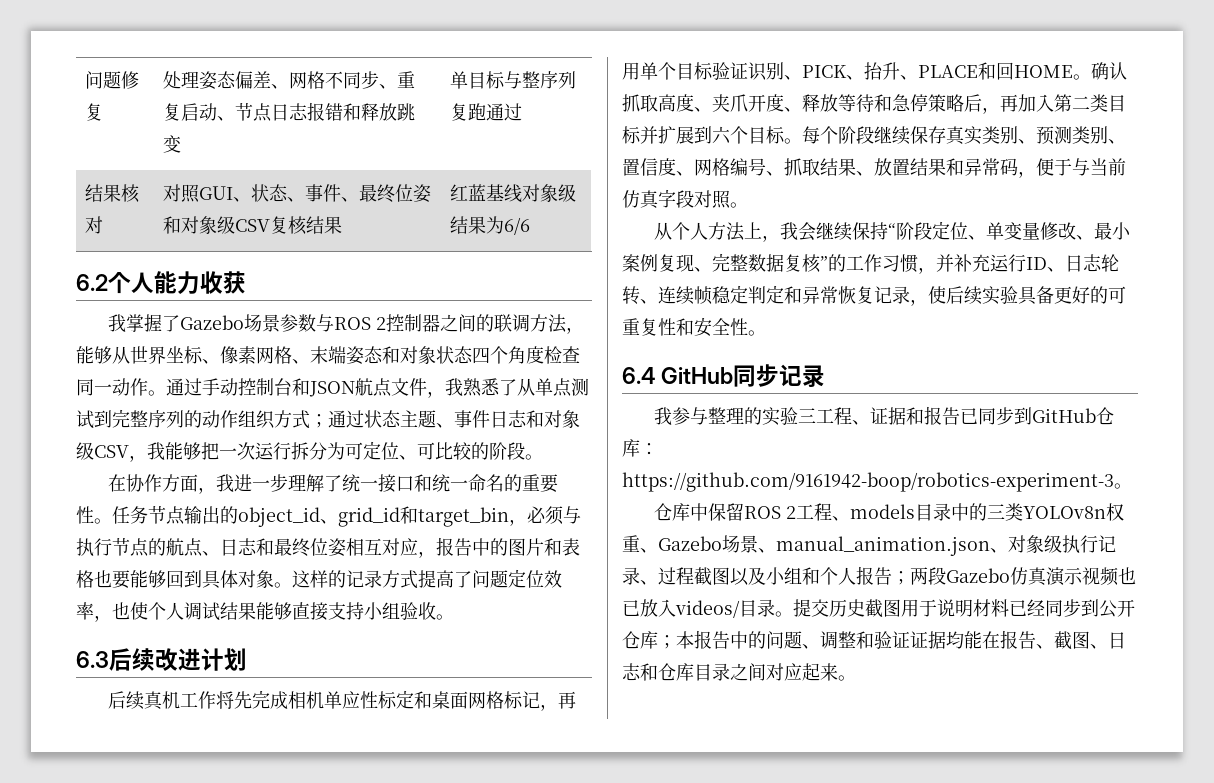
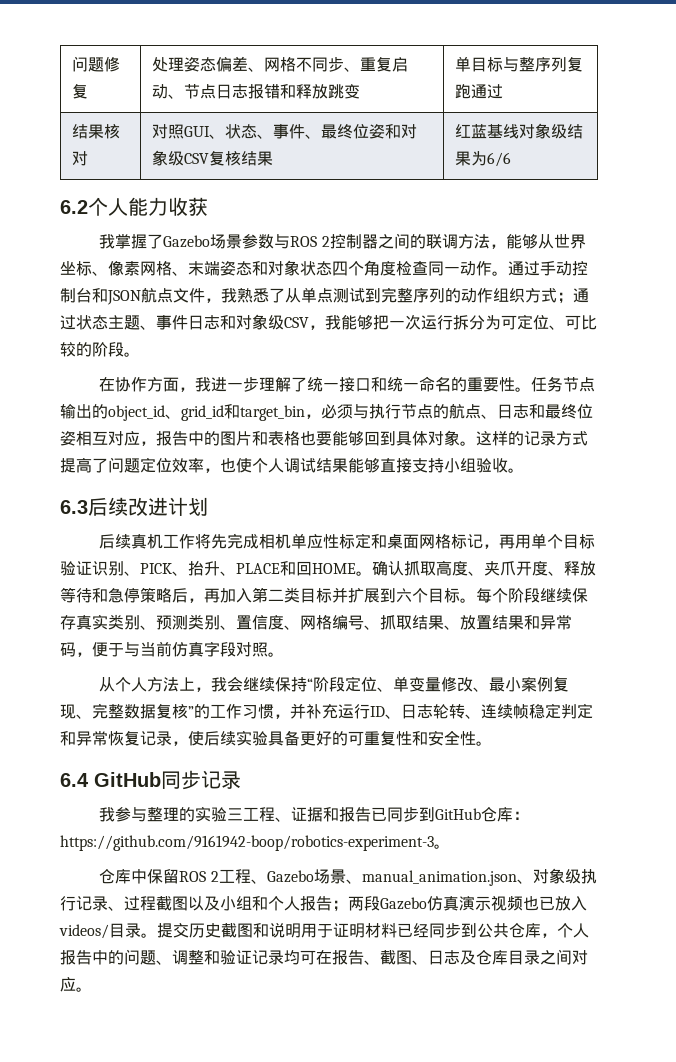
- 仓库中保留ROS 2工程、models目录中的三类YOLOv8n权重、Gazebo场景、manual_animation.json、对象级执行记录、过程截图以及小组和个人报告；两段Gazebo仿真演示视频也已放入videos/目录。
+ 仓库中保留ROS 2工程、Gazebo场景、manual_animation.json、对象级执行记录、过程截图以及小组和个人报告；两段Gazebo仿真演示视频也已放入videos/目录。
- 提交历史截图用于说明材料已经同步到公开仓库；本报告中的问题、调整和验证证据均能在报告、截图、日志和仓库目录之间对应起来。
+ 提交历史截图和说明用于证明材料已经同步到公共仓库，个人报告中的问题、调整和验证记录均可在报告、截图、日志及仓库目录之间对应。

